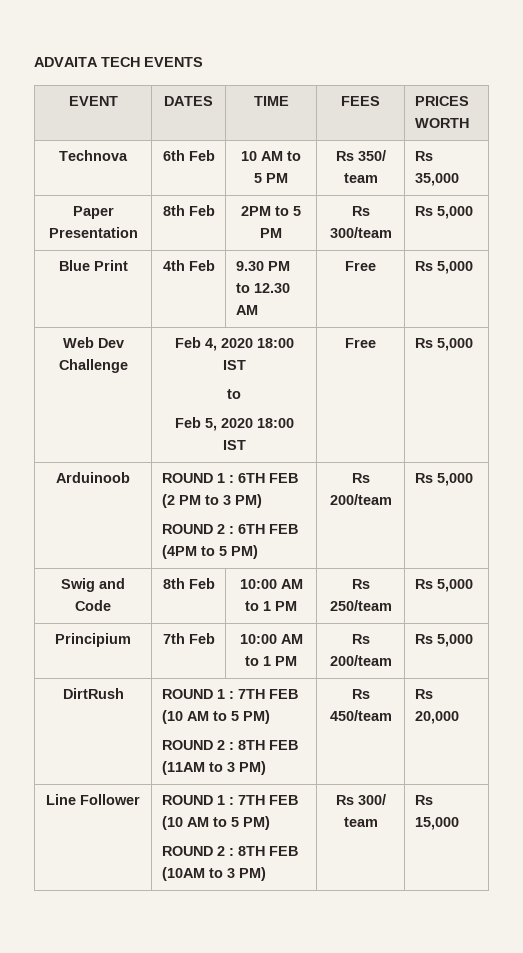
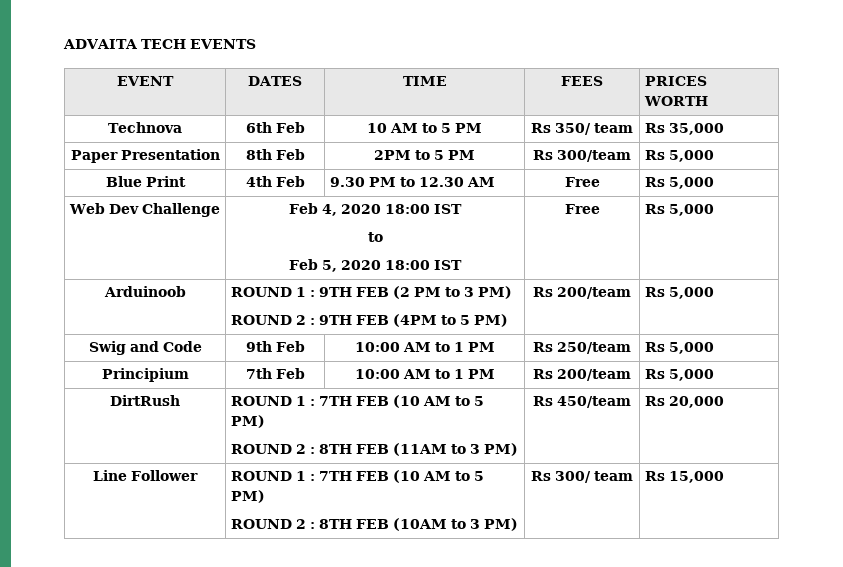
- Arduinoob | ROUND 1 : 6TH FEB (2 PM to 3 PM)
- ROUND 2 : 6TH FEB (4PM to 5 PM) | Rs 200/team | Rs 5,000
+ Arduinoob | ROUND 1 : 9TH FEB (2 PM to 3 PM)
+ ROUND 2 : 9TH FEB (4PM to 5 PM) | Rs 200/team | Rs 5,000
- Swig and Code | 8th Feb | 10:00 AM to 1 PM | Rs 250/team | Rs 5,000
+ Swig and Code | 9th Feb | 10:00 AM to 1 PM | Rs 250/team | Rs 5,000

